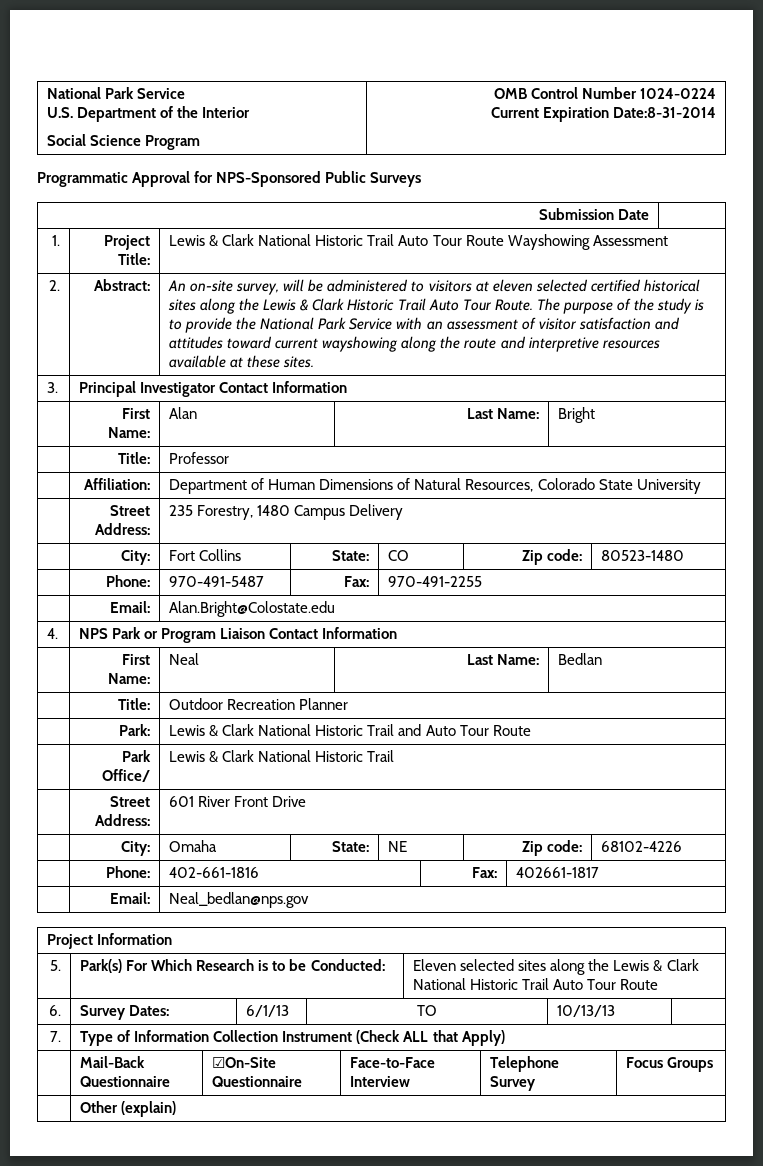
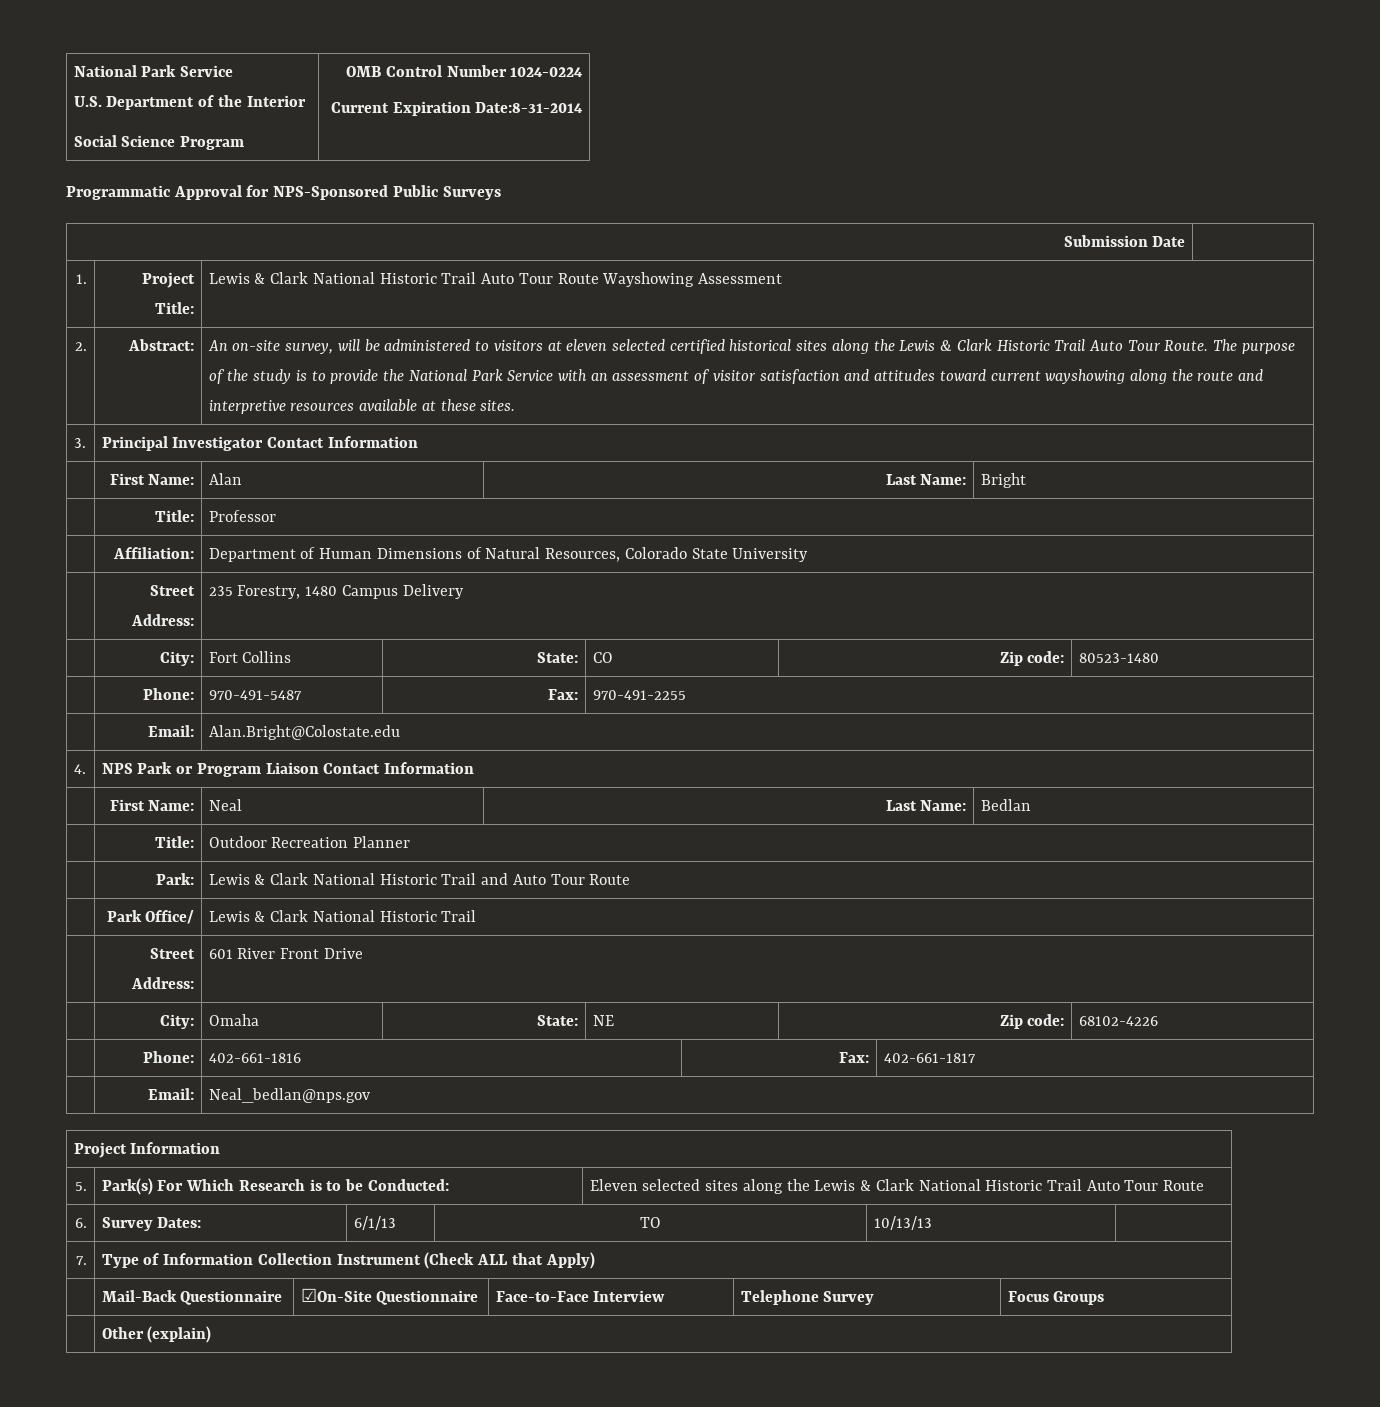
- | Phone: | 402-661-1816 | Fax: | 402661-1817
+ | Phone: | 402-661-1816 | Fax: | 402-661-1817

